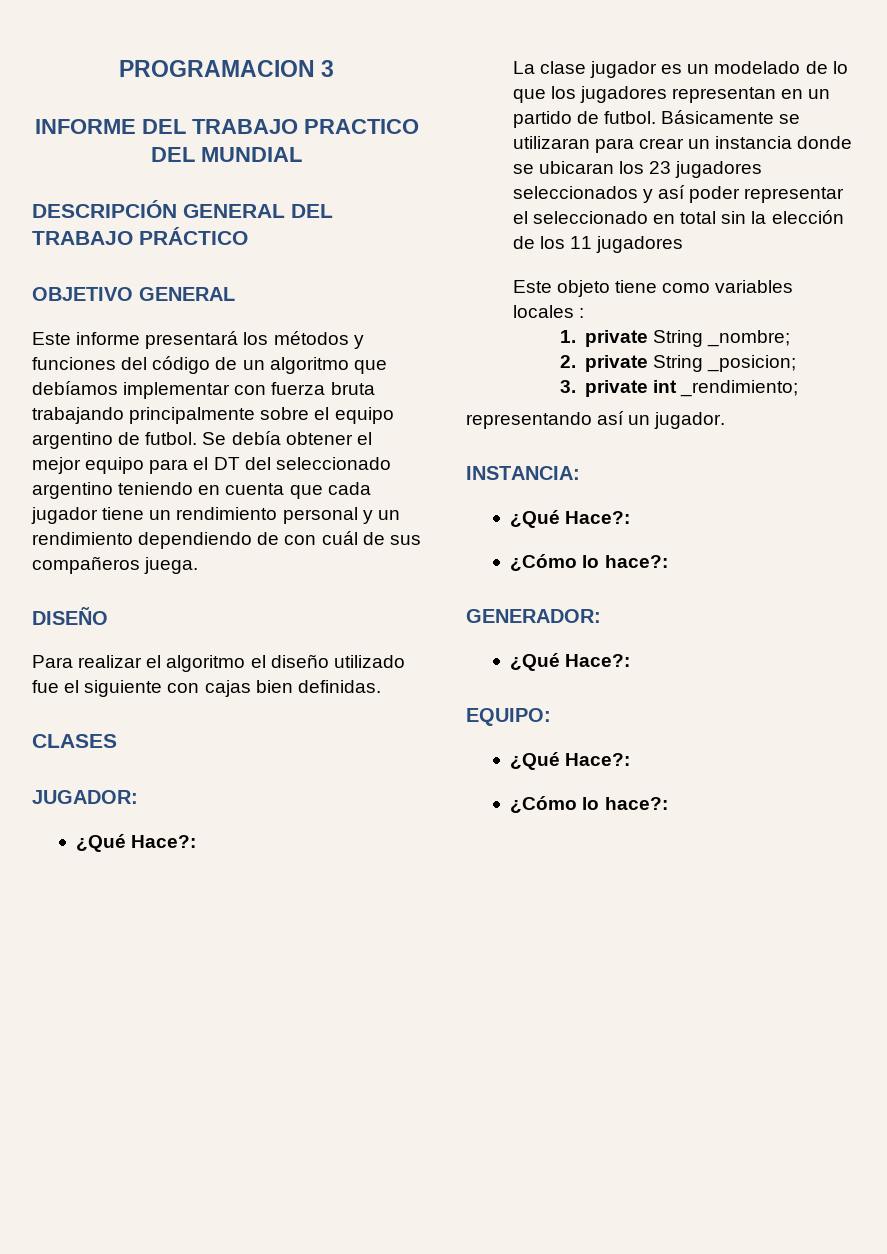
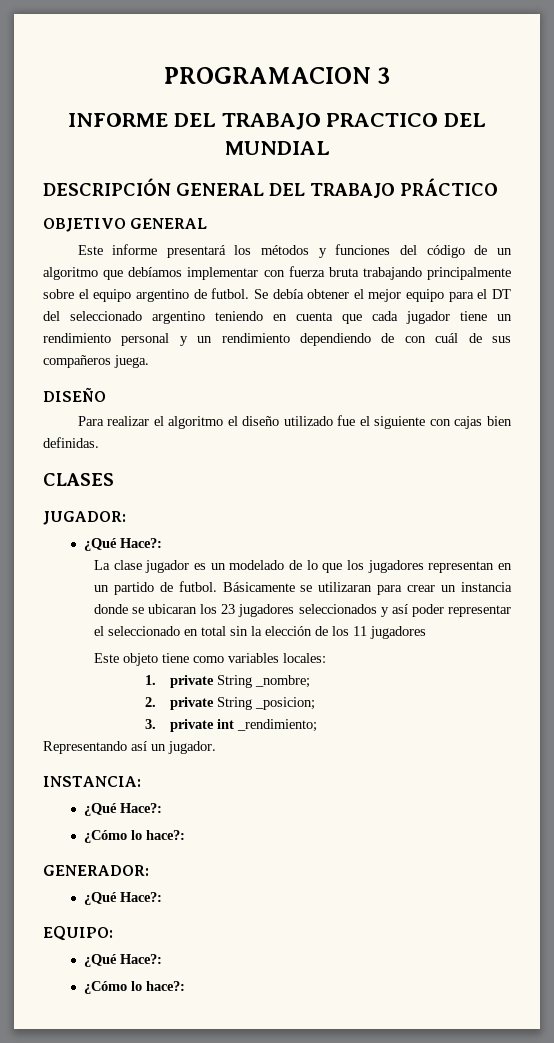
- Este objeto tiene como variables locales :
+ Este objeto tiene como variables locales:
- representando así un jugador.
+ Representando así un jugador.

